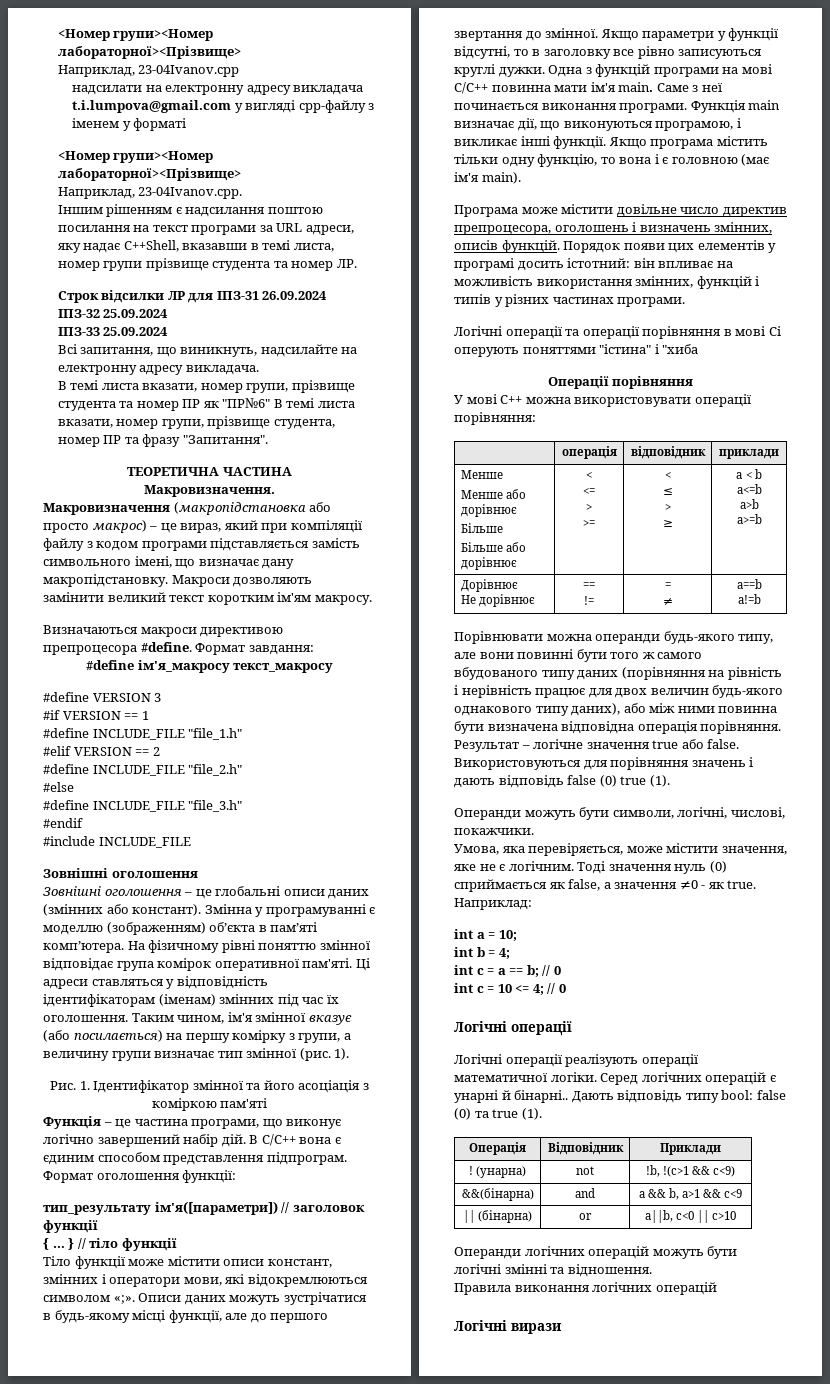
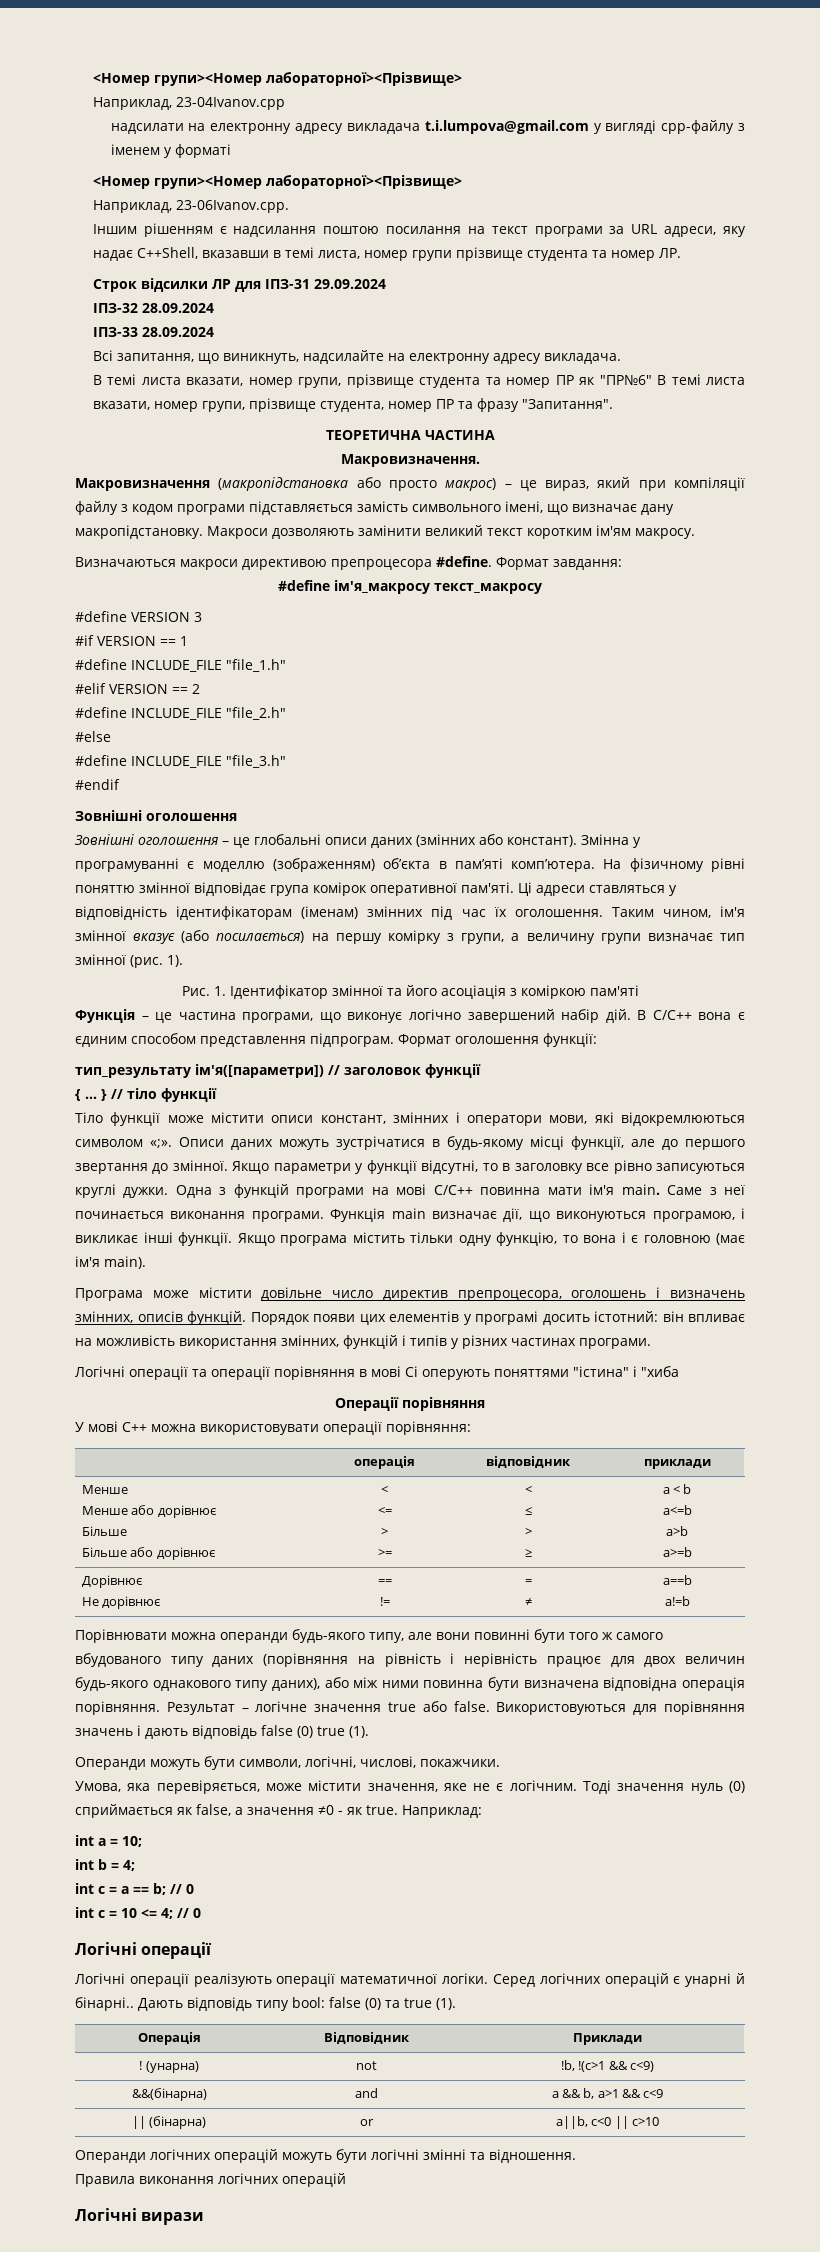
- Наприклад, 23-04Ivanov.cpp.
+ Наприклад, 23-06Ivanov.cpp.
- Строк відсилки ЛР для ІПЗ-31 26.09.2024
+ Строк відсилки ЛР для ІПЗ-31 29.09.2024
- ІПЗ-32 25.09.2024
+ ІПЗ-32 28.09.2024
- ІПЗ-33 25.09.2024
+ ІПЗ-33 28.09.2024
- #include INCLUDE_FILE

